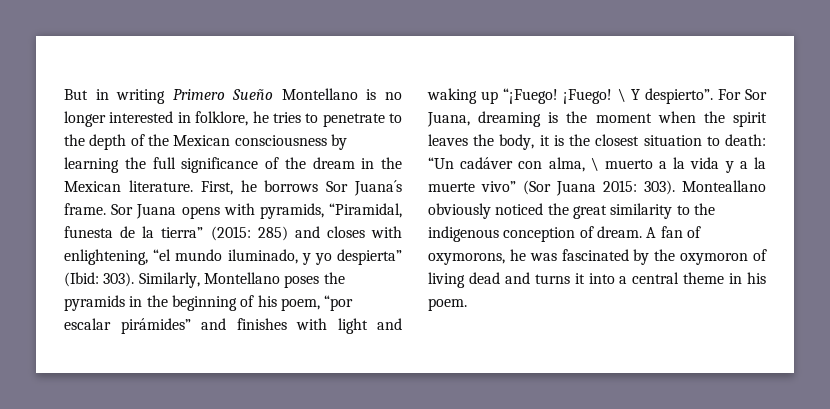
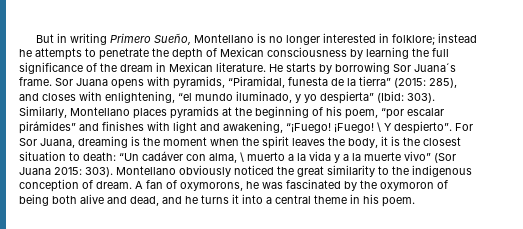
- But in writing Primero Sueño Montellano is no longer interested in folklore, he tries to penetrate to the depth of the Mexican consciousness by learning the full significance of the dream in the Mexican literature.
+ But in writing Primero Sueño, Montellano is no longer interested in folklore; instead he attempts to penetrate the depth of Mexican consciousness by learning the full significance of the dream in Mexican literature.
- First, he borrows Sor Juana´s frame.
+ He starts by borrowing Sor Juana´s frame.
- Sor Juana opens with pyramids, “Piramidal, funesta de la tierra” (2015: 285) and closes with enlightening, “el mundo iluminado, y yo despierta” (Ibid: 303).
+ Sor Juana opens with pyramids, “Piramidal, funesta de la tierra” (2015: 285), and closes with enlightening, “el mundo iluminado, y yo despierta” (Ibid: 303).
- Similarly, Montellano poses the pyramids in the beginning of his poem, “por escalar pirámides” and finishes with light and waking up “¡Fuego!
+ Similarly, Montellano places pyramids at the beginning of his poem, “por escalar pirámides” and finishes with light and awakening, “¡Fuego!
- Monteallano obviously noticed the great similarity to the indigenous conception of dream.
+ Montellano obviously noticed the great similarity to the indigenous conception of dream.
- A fan of oxymorons, he was fascinated by the oxymoron of living dead and turns it into a central theme in his poem.
+ A fan of oxymorons, he was fascinated by the oxymoron of being both alive and dead, and he turns it into a central theme in his poem.

